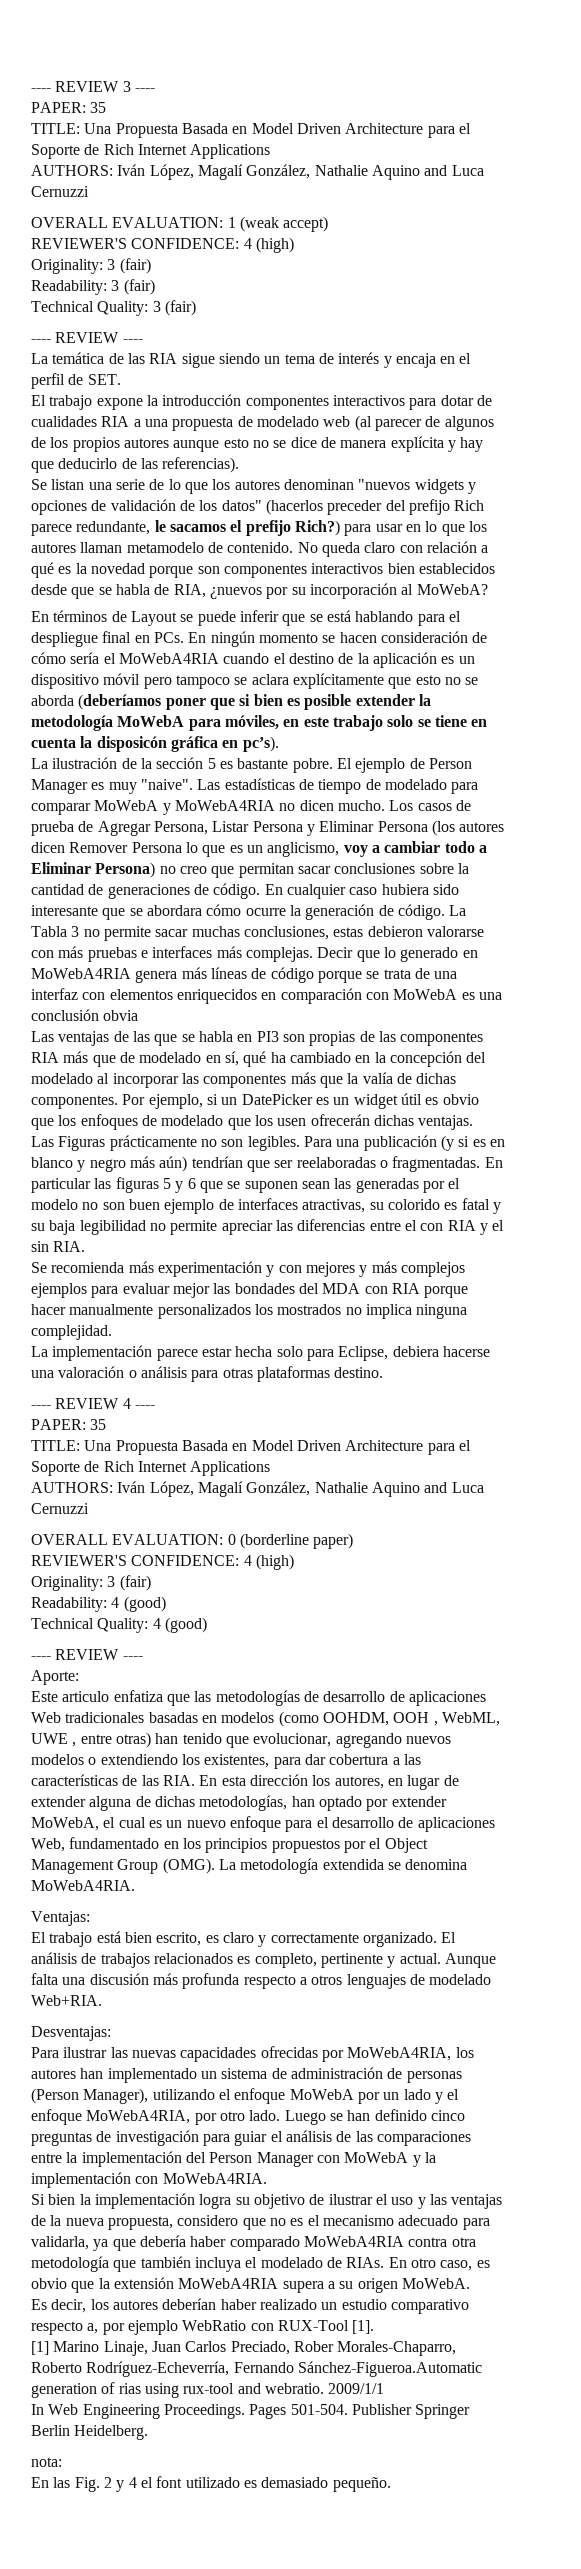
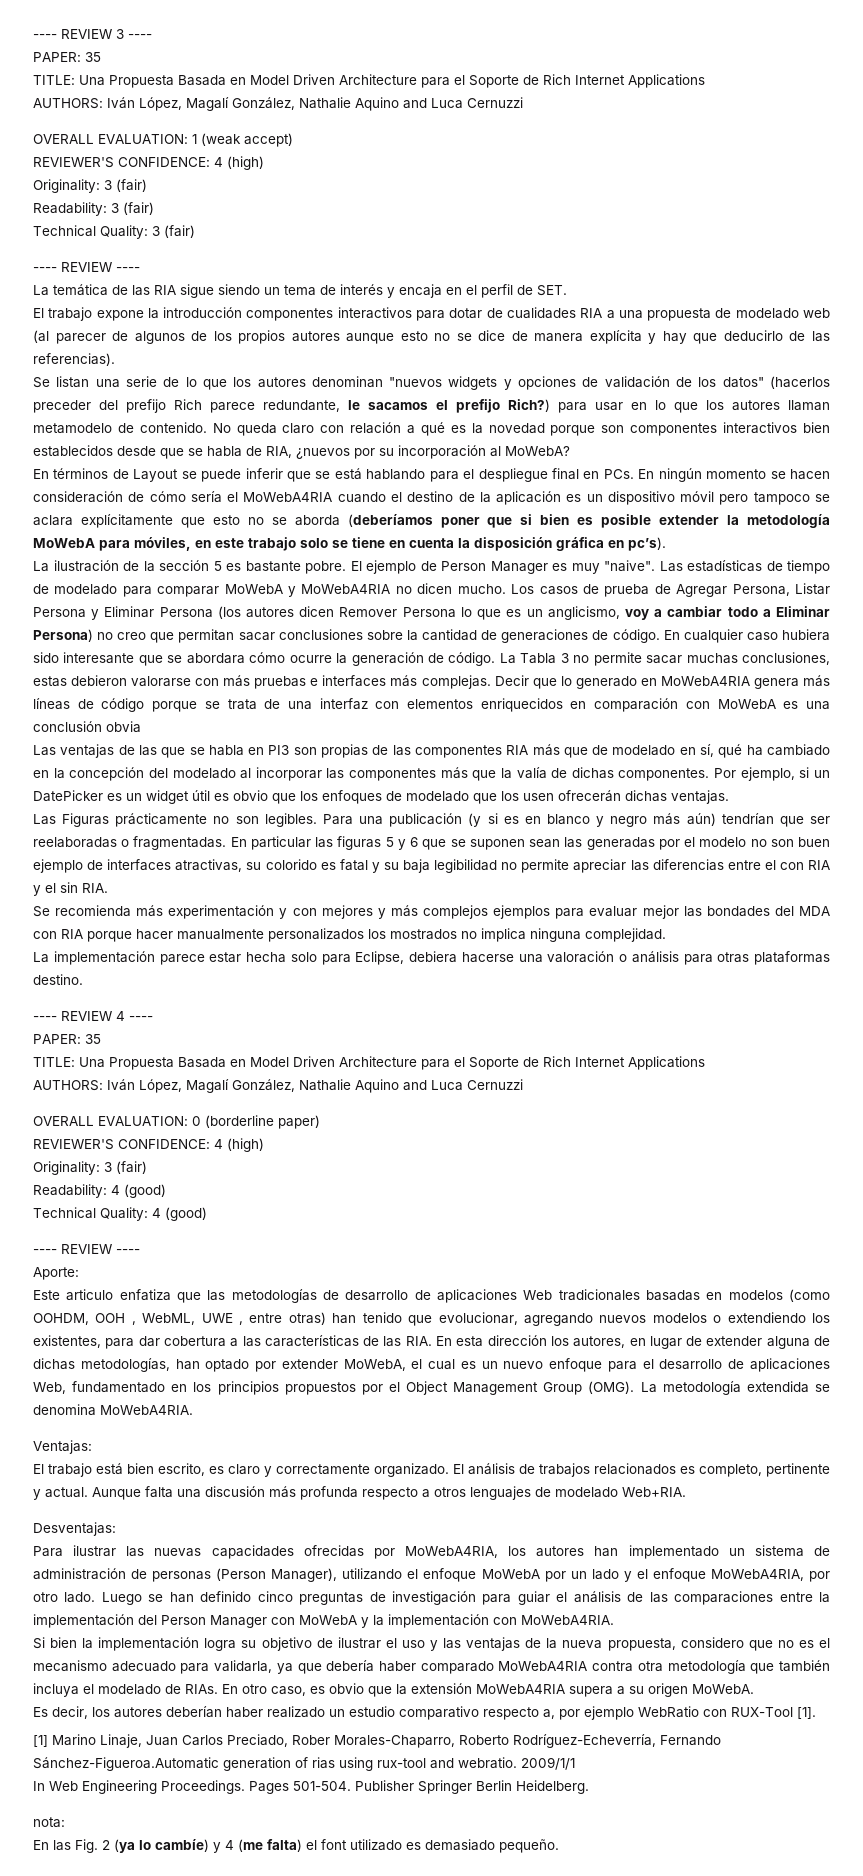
- En términos de Layout se puede inferir que se está hablando para el despliegue final en PCs. En ningún momento se hacen consideración de cómo sería el MoWebA4RIA cuando el destino de la aplicación es un dispositivo móvil pero tampoco se aclara explícitamente que esto no se aborda (deberíamos poner que si bien es posible extender la metodología MoWebA para móviles, en este trabajo solo se tiene en cuenta la disposicón gráfica en pc’s).
+ En términos de Layout se puede inferir que se está hablando para el despliegue final en PCs. En ningún momento se hacen consideración de cómo sería el MoWebA4RIA cuando el destino de la aplicación es un dispositivo móvil pero tampoco se aclara explícitamente que esto no se aborda (deberíamos poner que si bien es posible extender la metodología MoWebA para móviles, en este trabajo solo se tiene en cuenta la disposición gráfica en pc’s).
- En las Fig. 2 y 4 el font utilizado es demasiado pequeño.
+ En las Fig. 2 (ya lo cambíe) y 4 (me falta) el font utilizado es demasiado pequeño.

